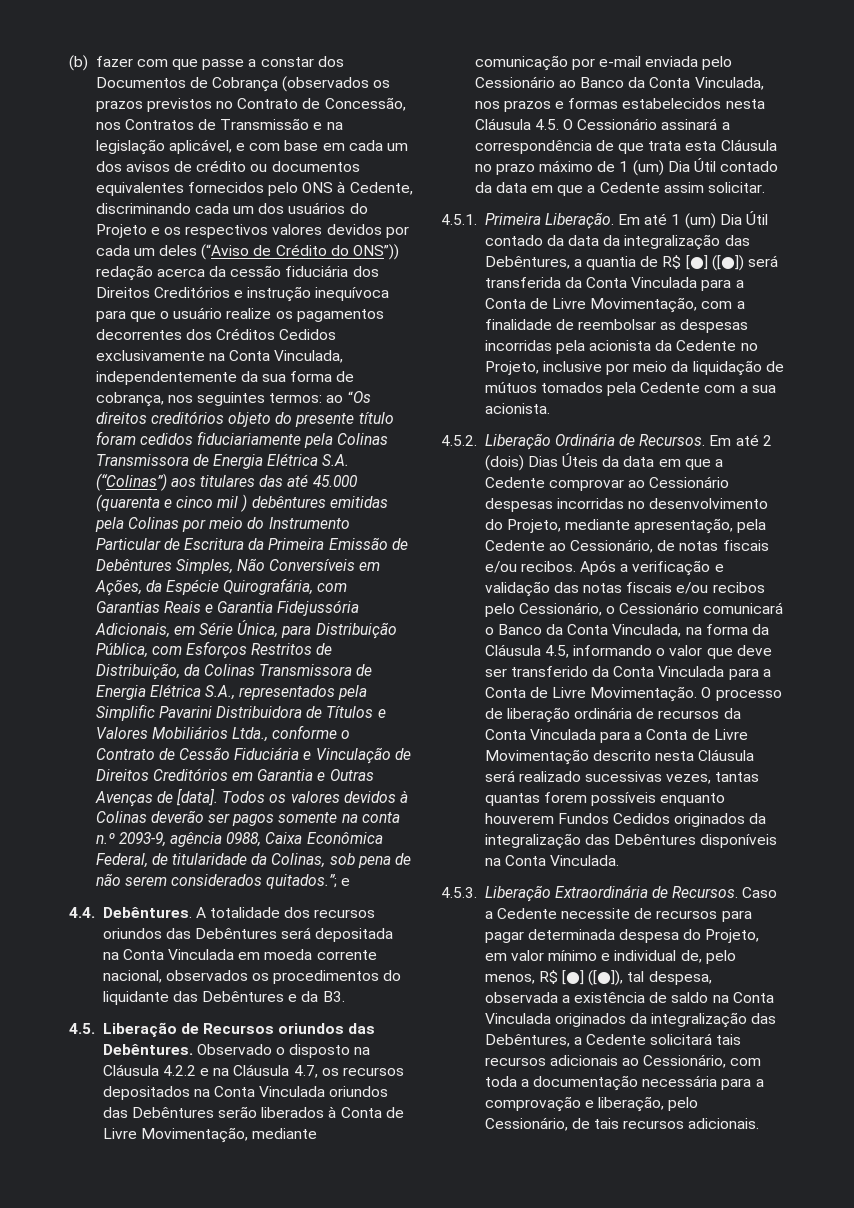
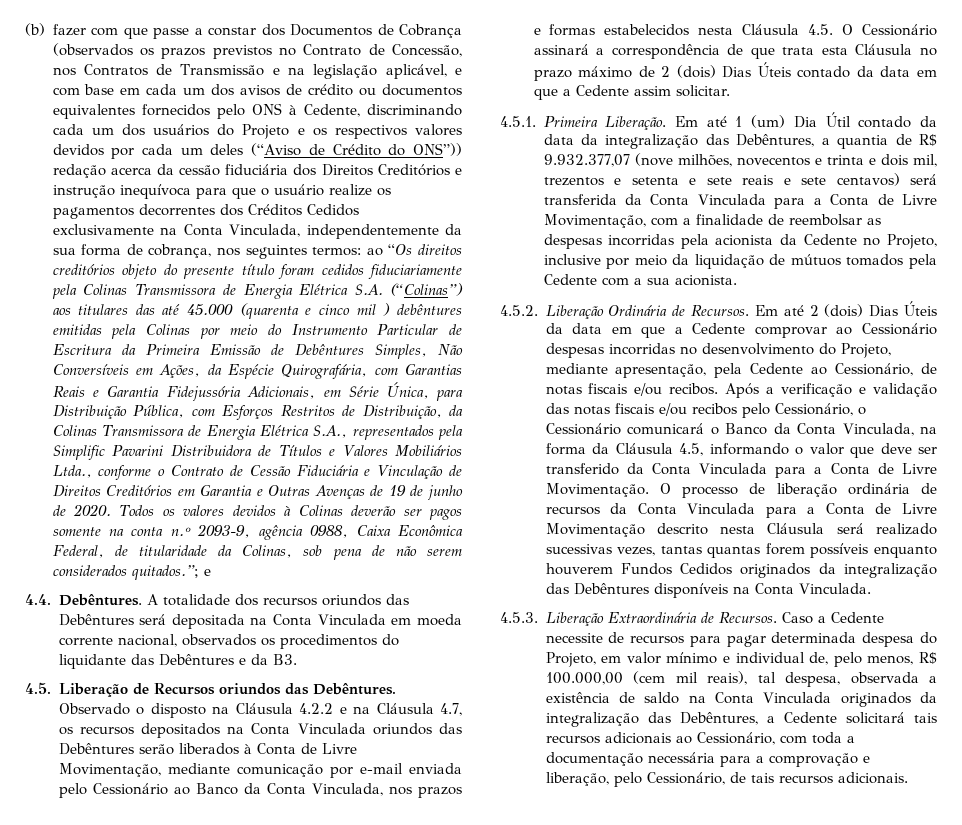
- ao “Os direitos creditórios objeto do presente título foram cedidos fiduciariamente pela Colinas Transmissora de Energia Elétrica S.A. (“Colinas”) aos titulares das até 45.000 (quarenta e cinco mil ) debêntures emitidas pela Colinas por meio do Instrumento Particular de Escritura da Primeira Emissão de Debêntures Simples, Não Conversíveis em Ações, da Espécie Quirografária, com Garantias Reais e Garantia Fidejussória Adicionais, em Série Única, para Distribuição Pública, com Esforços Restritos de Distribuição, da Colinas Transmissora de Energia Elétrica S.A., representados pela Simplific Pavarini Distribuidora de Títulos e Valores Mobiliários Ltda., conforme o Contrato de Cessão Fiduciária e Vinculação de Direitos Creditórios em Garantia e Outras Avenças de [data].
+ ao “Os direitos creditórios objeto do presente título foram cedidos fiduciariamente pela Colinas Transmissora de Energia Elétrica S.A. (“Colinas”) aos titulares das até 45.000 (quarenta e cinco mil ) debêntures emitidas pela Colinas por meio do Instrumento Particular de Escritura da Primeira Emissão de Debêntures Simples, Não Conversíveis em Ações, da Espécie Quirografária, com Garantias Reais e Garantia Fidejussória Adicionais, em Série Única, para Distribuição Pública, com Esforços Restritos de Distribuição, da Colinas Transmissora de Energia Elétrica S.A., representados pela Simplific Pavarini Distribuidora de Títulos e Valores Mobiliários Ltda., conforme o Contrato de Cessão Fiduciária e Vinculação de Direitos Creditórios em Garantia e Outras Avenças de 19 de junho de 2020.
- Observado o disposto na Cláusula 4.2.2 e na Cláusula 4.7, os recursos depositados na Conta Vinculada oriundos das Debêntures serão liberados à Conta de Livre Movimentação, mediante comunicação por e-mail enviada pelo Cessionário ao Banco da Conta Vinculada, nos prazos e formas estabelecidos nesta Cláusula 4.5. O Cessionário assinará a correspondência de que trata esta Cláusula no prazo máximo de 1 (um) Dia Útil contado da data em que a Cedente assim solicitar.
+ Observado o disposto na Cláusula 4.2.2 e na Cláusula 4.7, os recursos depositados na Conta Vinculada oriundos das Debêntures serão liberados à Conta de Livre Movimentação, mediante comunicação por e-mail enviada pelo Cessionário ao Banco da Conta Vinculada, nos prazos e formas estabelecidos nesta Cláusula 4.5. O Cessionário assinará a correspondência de que trata esta Cláusula no prazo máximo de 2 (dois) Dias Úteis contado da data em que a Cedente assim solicitar.
- Em até 1 (um) Dia Útil contado da data da integralização das Debêntures, a quantia de R$ [●] ([●]) será transferida da Conta Vinculada para a Conta de Livre Movimentação, com a finalidade de reembolsar as despesas incorridas pela acionista da Cedente no Projeto, inclusive por meio da liquidação de mútuos tomados pela Cedente com a sua acionista.
+ Em até 1 (um) Dia Útil contado da data da integralização das Debêntures, a quantia de R$ 9.932.377,07 (nove milhões, novecentos e trinta e dois mil, trezentos e setenta e sete reais e sete centavos) será transferida da Conta Vinculada para a Conta de Livre Movimentação, com a finalidade de reembolsar as despesas incorridas pela acionista da Cedente no Projeto, inclusive por meio da liquidação de mútuos tomados pela Cedente com a sua acionista.
- Caso a Cedente necessite de recursos para pagar determinada despesa do Projeto, em valor mínimo e individual de, pelo menos, R$ [●] ([●]), tal despesa, observada a existência de saldo na Conta Vinculada originados da integralização das Debêntures, a Cedente solicitará tais recursos adicionais ao Cessionário, com toda a documentação necessária para a comprovação e liberação, pelo Cessionário, de tais recursos adicionais.
+ Caso a Cedente necessite de recursos para pagar determinada despesa do Projeto, em valor mínimo e individual de, pelo menos, R$ 100.000,00 (cem mil reais), tal despesa, observada a existência de saldo na Conta Vinculada originados da integralização das Debêntures, a Cedente solicitará tais recursos adicionais ao Cessionário, com toda a documentação necessária para a comprovação e liberação, pelo Cessionário, de tais recursos adicionais.

